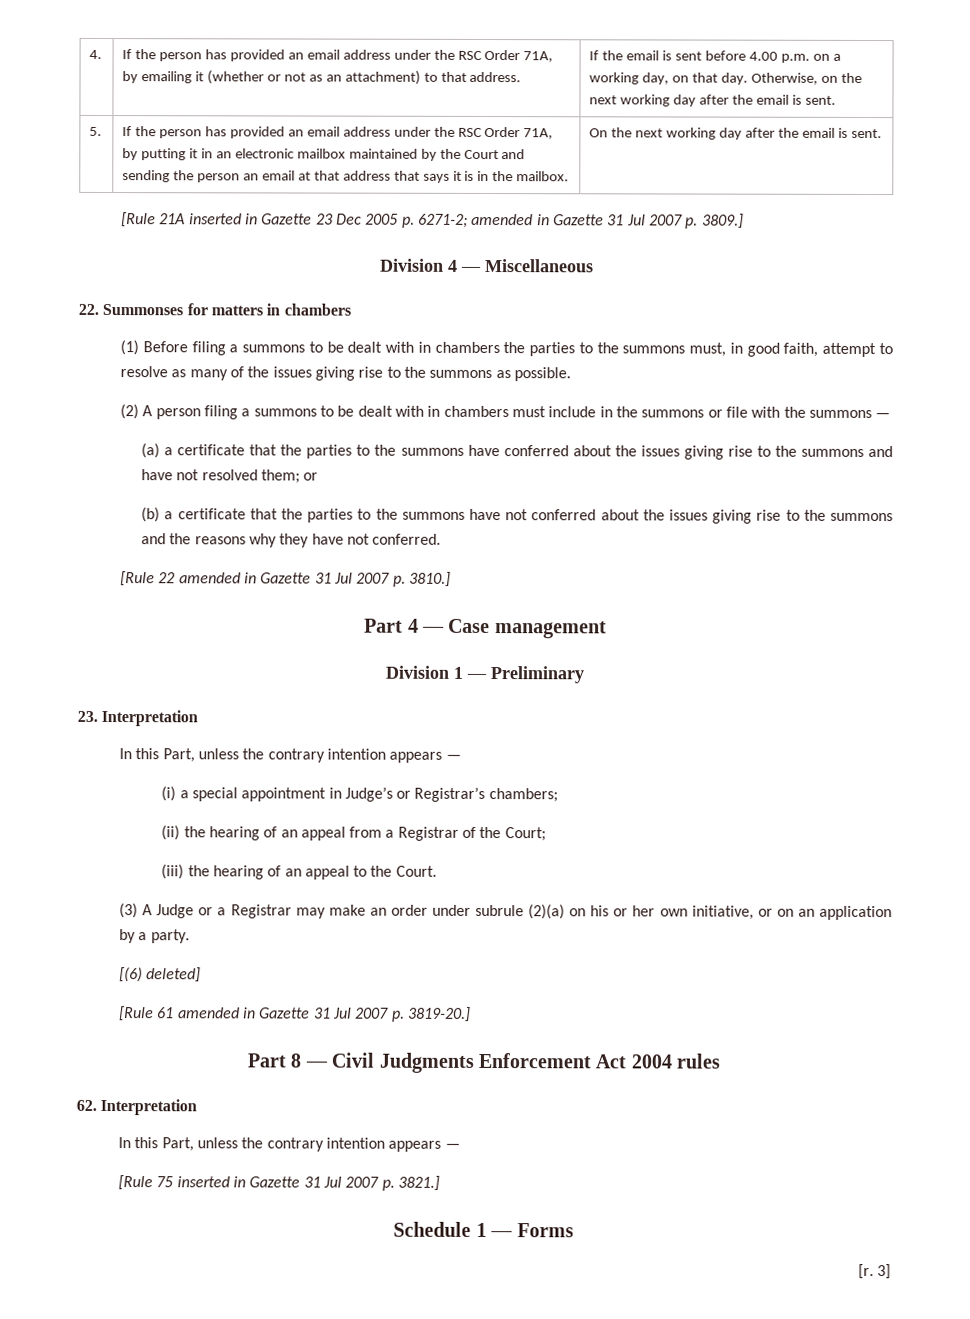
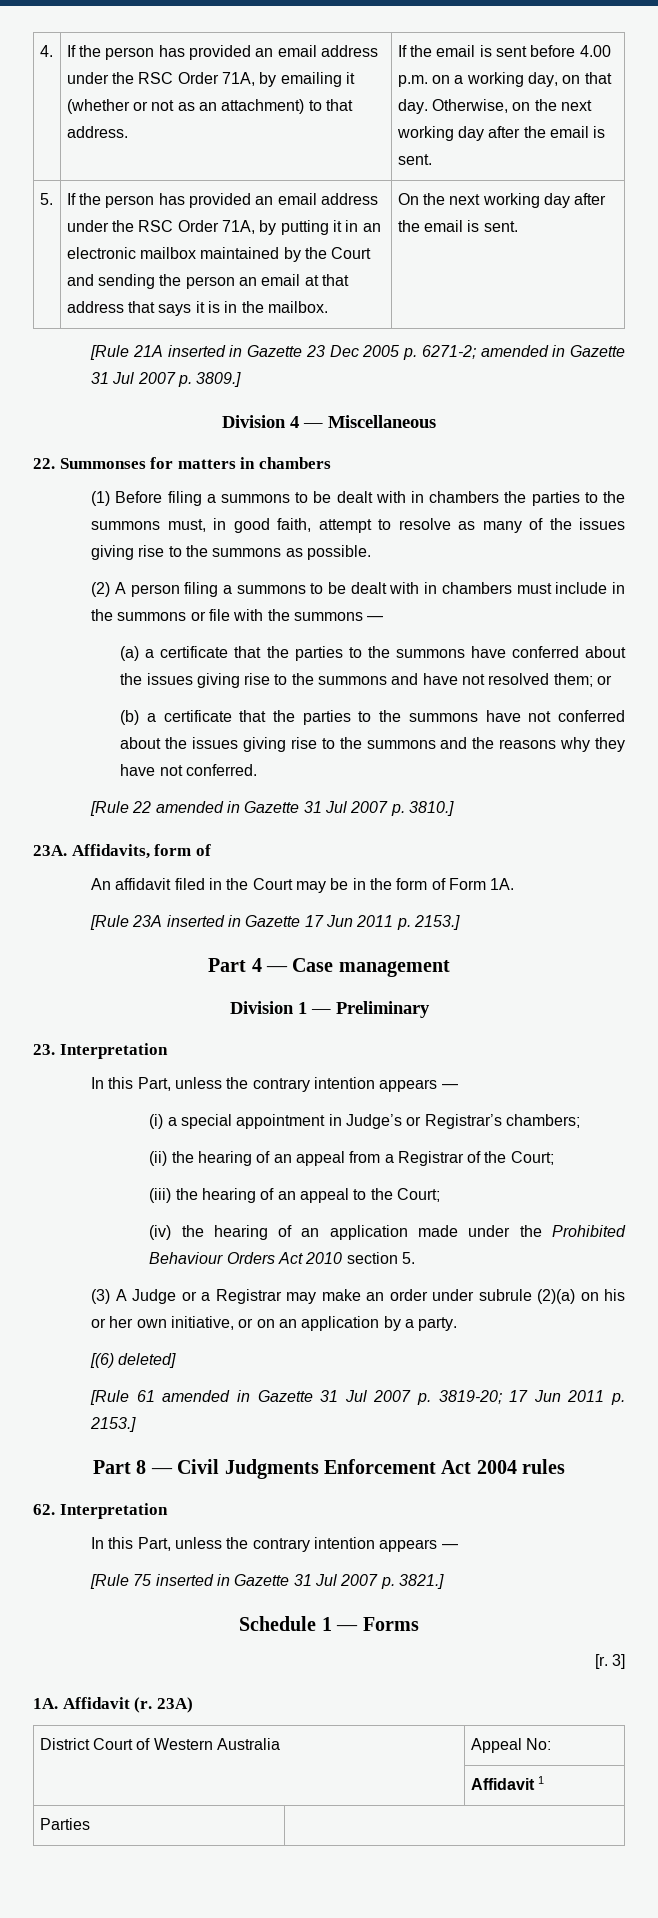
+ 23A. Affidavits, form of
+ An affidavit filed in the Court may be in the form of Form 1A.
+ [Rule 23A inserted in Gazette 17 Jun 2011 p. 2153.]
- (iii) the hearing of an appeal to the Court.
+ (iii) the hearing of an appeal to the Court;
+ (iv) the hearing of an application made under the Prohibited Behaviour Orders Act 2010 section 5.
- [Rule 61 amended in Gazette 31 Jul 2007 p. 3819-20.]
+ [Rule 61 amended in Gazette 31 Jul 2007 p. 3819-20; 17 Jun 2011 p. 2153.]
+ 1A. Affidavit (r. 23A)
+ District Court of Western Australia | Appeal No:
+ | Affidavit 1
+ Parties |

